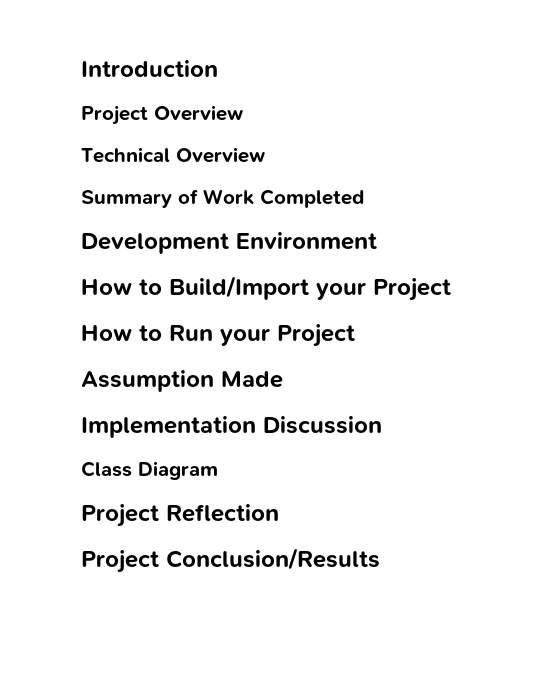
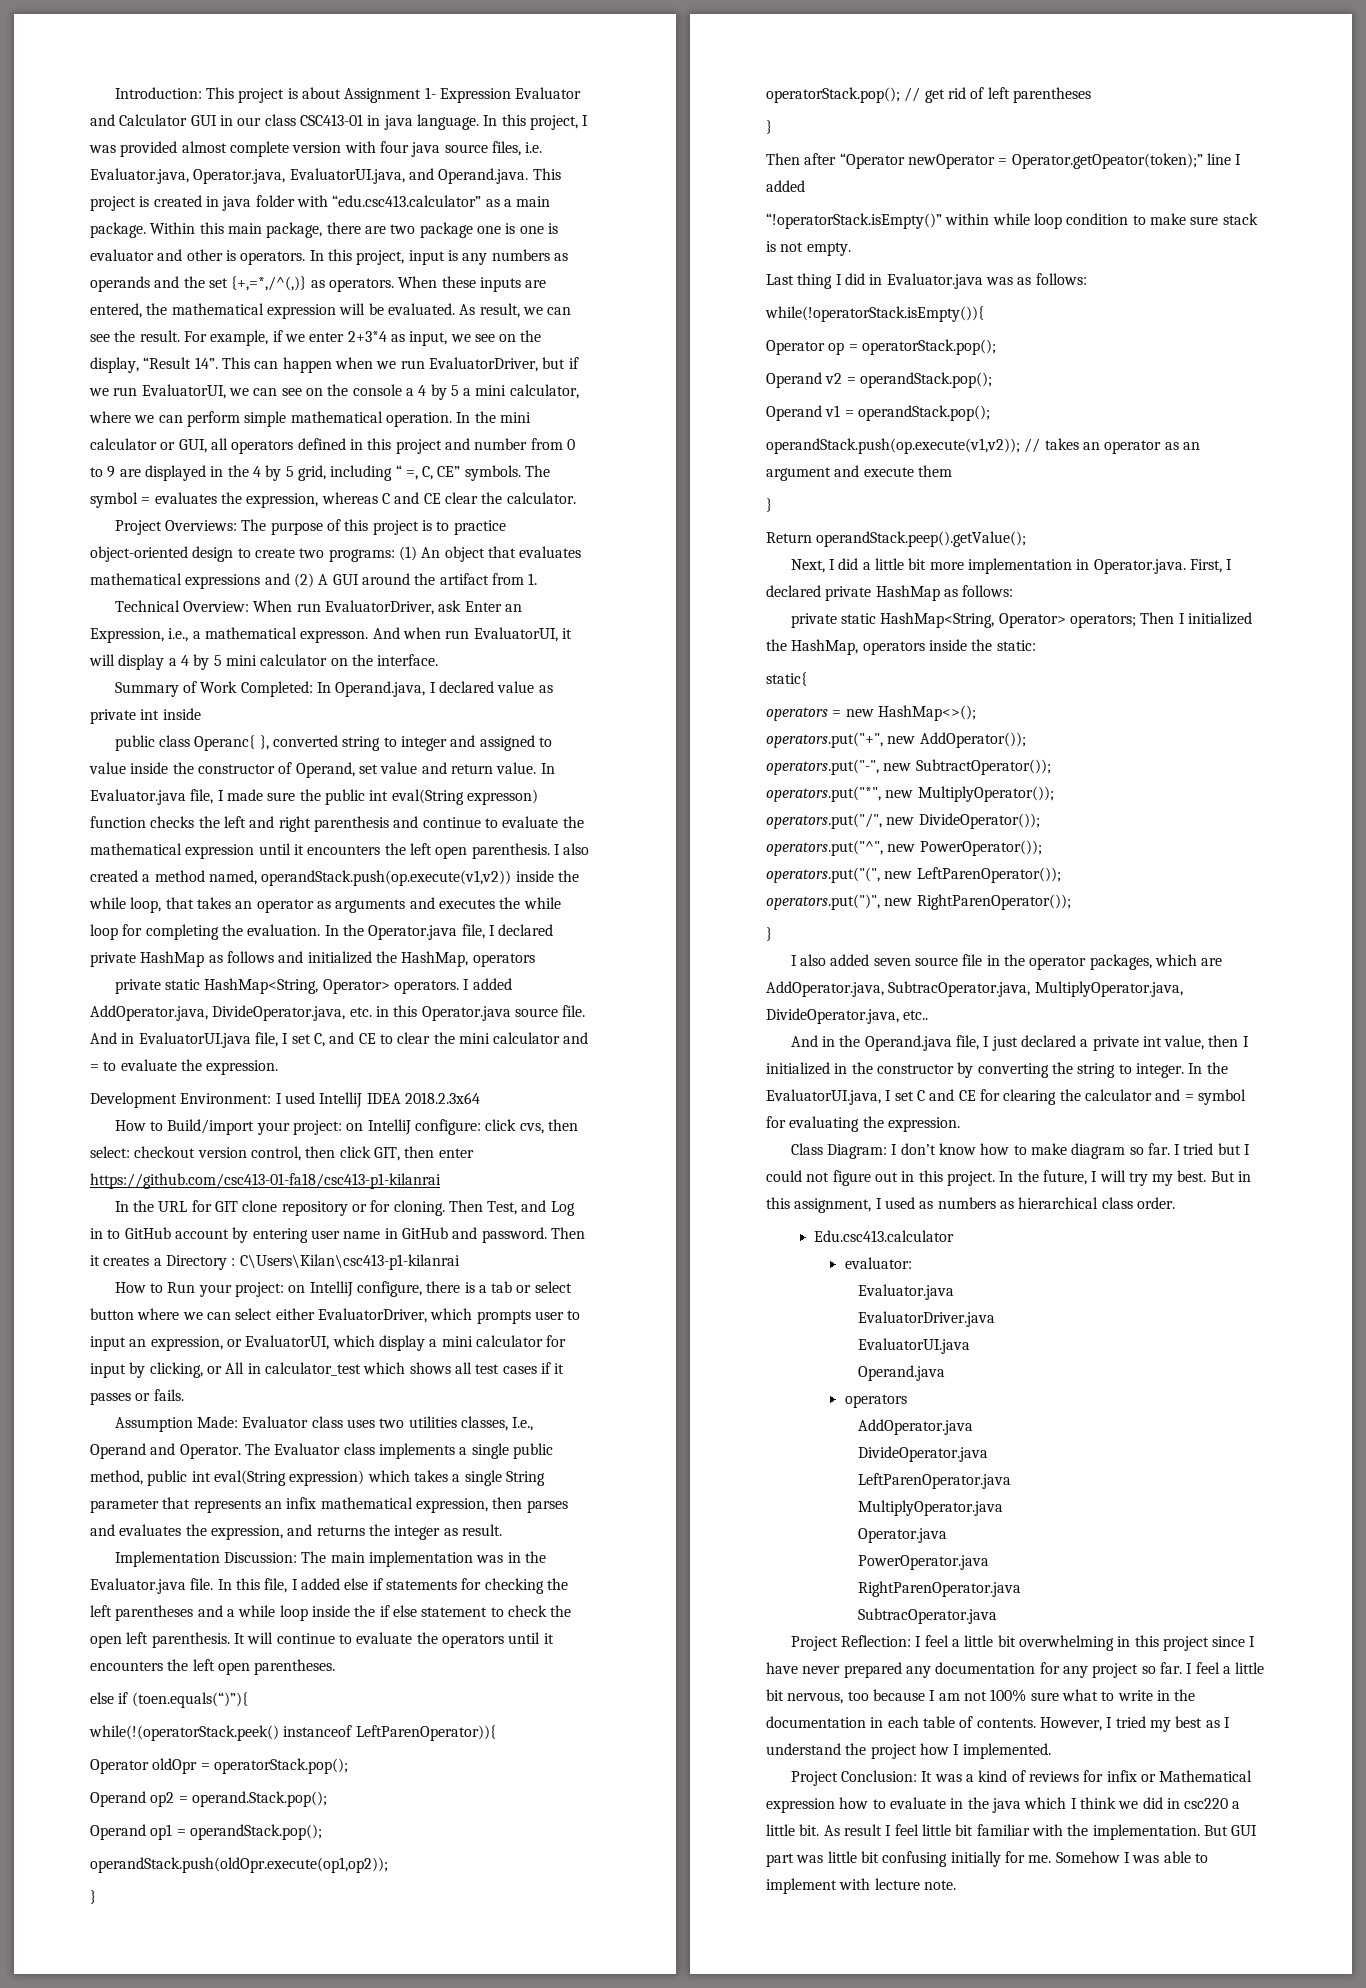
- Introduction
- Project Overview
- Technical Overview
- Summary of Work Completed
- Development Environment
- How to Build/Import your Project
- How to Run your Project
- Assumption Made
- Implementation Discussion
- Class Diagram
- Project Reflection
- Project Conclusion/Results
+ Introduction: This project is about Assignment 1- Expression Evaluator and Calculator GUI in our class CSC413-01 in java language. In this project, I was provided almost complete version with four java source files, i.e. Evaluator.java, Operator.java, EvaluatorUI.java, and Operand.java. This project is created in java folder with “edu.csc413.calculator” as a main package. Within this main package, there are two package one is one is evaluator and other is operators. In this project, input is any numbers as operands and the set {+,=*,/^(,)} as operators. When these inputs are entered, the mathematical expression will be evaluated. As result, we can see the result. For example, if we enter 2+3*4 as input, we see on the display, “Result 14”. This can happen when we run EvaluatorDriver, but if we run EvaluatorUI, we can see on the console a 4 by 5 a mini calculator, where we can perform simple mathematical operation. In the mini calculator or GUI, all operators defined in this project and number from 0 to 9 are displayed in the 4 by 5 grid, including “ =, C, CE” symbols. The symbol = evaluates the expression, whereas C and CE clear the calculator.
+ Project Overviews: The purpose of this project is to practice object-oriented design to create two programs: (1) An object that evaluates mathematical expressions and (2) A GUI around the artifact from 1.
+ Technical Overview: When run EvaluatorDriver, ask Enter an Expression, i.e., a mathematical expresson. And when run EvaluatorUI, it will display a 4 by 5 mini calculator on the interface.
+ Summary of Work Completed: In Operand.java, I declared value as private int inside
+ public class Operanc{ }, converted string to integer and assigned to value inside the constructor of Operand, set value and return value. In Evaluator.java file, I made sure the public int eval(String expresson) function checks the left and right parenthesis and continue to evaluate the mathematical expression until it encounters the left open parenthesis. I also created a method named, operandStack.push(op.execute(v1,v2)) inside the while loop, that takes an operator as arguments and executes the while loop for completing the evaluation. In the Operator.java file, I declared private HashMap as follows and initialized the HashMap, operators
+ private static HashMap<String, Operator> operators. I added AddOperator.java, DivideOperator.java, etc. in this Operator.java source file. And in EvaluatorUI.java file, I set C, and CE to clear the mini calculator and = to evaluate the expression.
+ Development Environment: I used IntelliJ IDEA 2018.2.3x64
+ How to Build/import your project: on IntelliJ configure: click cvs, then select: checkout version control, then click GIT, then enter https://github.com/csc413-01-fa18/csc413-p1-kilanrai
+ In the URL for GIT clone repository or for cloning. Then Test, and Log in to GitHub account by entering user name in GitHub and password. Then it creates a Directory : C\Users\Kilan\csc413-p1-kilanrai
+ How to Run your project: on IntelliJ configure, there is a tab or select button where we can select either EvaluatorDriver, which prompts user to input an expression, or EvaluatorUI, which display a mini calculator for input by clicking, or All in calculator_test which shows all test cases if it passes or fails.
+ Assumption Made: Evaluator class uses two utilities classes, I.e., Operand and Operator. The Evaluator class implements a single public method, public int eval(String expression) which takes a single String parameter that represents an infix mathematical expression, then parses and evaluates the expression, and returns the integer as result.
+ Implementation Discussion: The main implementation was in the Evaluator.java file. In this file, I added else if statements for checking the left parentheses and a while loop inside the if else statement to check the open left parenthesis. It will continue to evaluate the operators until it encounters the left open parentheses.
+ else if (toen.equals(“)”){
+ while(!(operatorStack.peek() instanceof LeftParenOperator)){
+ Operator oldOpr = operatorStack.pop();
+ Operand op2 = operand.Stack.pop();
+ Operand op1 = operandStack.pop();
+ operandStack.push(oldOpr.execute(op1,op2));
+ }
+ operatorStack.pop(); // get rid of left parentheses
+ }
+ Then after “Operator newOperator = Operator.getOpeator(token);” line I added
+ “!operatorStack.isEmpty()” within while loop condition to make sure stack is not empty.
+ Last thing I did in Evaluator.java was as follows:
+ while(!operatorStack.isEmpty()){
+ Operator op = operatorStack.pop();
+ Operand v2 = operandStack.pop();
+ Operand v1 = operandStack.pop();
+ operandStack.push(op.execute(v1,v2)); // takes an operator as an argument and execute them
+ }
+ Return operandStack.peep().getValue();
+ Next, I did a little bit more implementation in Operator.java. First, I declared private HashMap as follows:
+ private static HashMap<String, Operator> operators; Then I initialized the HashMap, operators inside the static:
+ static{
+ operators = new HashMap<>();
+ operators.put("+", new AddOperator());
+ operators.put("-", new SubtractOperator());
+ operators.put("*", new MultiplyOperator());
+ operators.put("/", new DivideOperator());
+ operators.put("^", new PowerOperator());
+ operators.put("(", new LeftParenOperator());
+ operators.put(")", new RightParenOperator());
+ }
+ I also added seven source file in the operator packages, which are AddOperator.java, SubtracOperator.java, MultiplyOperator.java, DivideOperator.java, etc..
+ And in the Operand.java file, I just declared a private int value, then I initialized in the constructor by converting the string to integer. In the EvaluatorUI.java, I set C and CE for clearing the calculator and = symbol for evaluating the expression.
+ Class Diagram: I don’t know how to make diagram so far. I tried but I could not figure out in this project. In the future, I will try my best. But in this assignment, I used as numbers as hierarchical class order.
+ Edu.csc413.calculator
+ evaluator:
+ Evaluator.java
+ EvaluatorDriver.java
+ EvaluatorUI.java
+ Operand.java
+ operators
+ AddOperator.java
+ DivideOperator.java
+ LeftParenOperator.java
+ MultiplyOperator.java
+ Operator.java
+ PowerOperator.java
+ RightParenOperator.java
+ SubtracOperator.java
+ Project Reflection: I feel a little bit overwhelming in this project since I have never prepared any documentation for any project so far. I feel a little bit nervous, too because I am not 100% sure what to write in the documentation in each table of contents. However, I tried my best as I understand the project how I implemented.
+ Project Conclusion: It was a kind of reviews for infix or Mathematical expression how to evaluate in the java which I think we did in csc220 a little bit. As result I feel little bit familiar with the implementation. But GUI part was little bit confusing initially for me. Somehow I was able to implement with lecture note.

